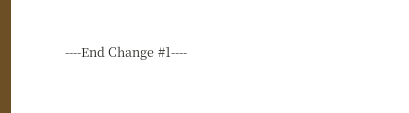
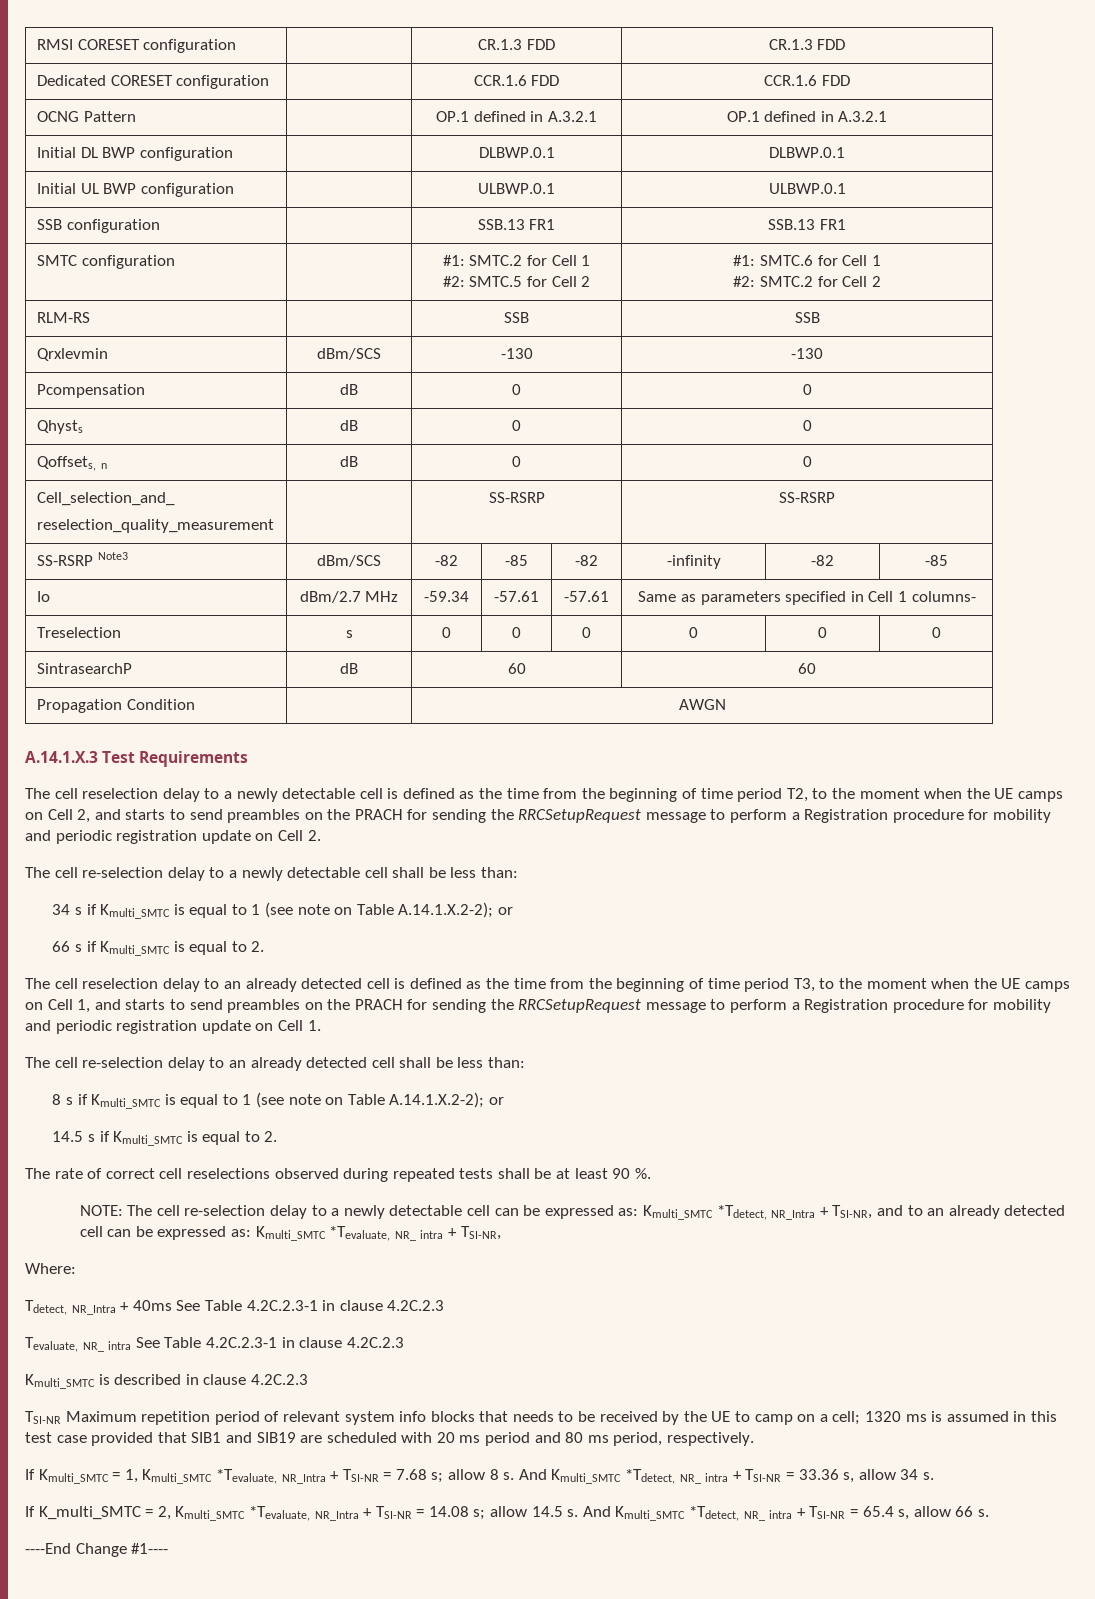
+ RMSI CORESET configuration | | CR.1.3 FDD | CR.1.3 FDD
+ Dedicated CORESET configuration | | CCR.1.6 FDD | CCR.1.6 FDD
+ OCNG Pattern | | OP.1 defined in A.3.2.1 | OP.1 defined in A.3.2.1
+ Initial DL BWP configuration | | DLBWP.0.1 | DLBWP.0.1
+ Initial UL BWP configuration | | ULBWP.0.1 | ULBWP.0.1
+ SSB configuration | | SSB.13 FR1 | SSB.13 FR1
+ SMTC configuration | | #1: SMTC.2 for Cell 1
+ #2: SMTC.5 for Cell 2 | #1: SMTC.6 for Cell 1
+ #2: SMTC.2 for Cell 2
+ RLM-RS | | SSB | SSB
+ Qrxlevmin | dBm/SCS | -130 | -130
+ Pcompensation | dB | 0 | 0
+ Qhysts | dB | 0 | 0
+ Qoffsets, n | dB | 0 | 0
+ Cell_selection_and_
+ reselection_quality_measurement | | SS-RSRP | SS-RSRP
+ SS-RSRP Note3 | dBm/SCS | -82 | -85 | -82 | -infinity | -82 | -85
+ Io | dBm/2.7 MHz | -59.34 | -57.61 | -57.61 | Same as parameters specified in Cell 1 columns-
+ Treselection | s | 0 | 0 | 0 | 0 | 0 | 0
+ SintrasearchP | dB | 60 | 60
+ Propagation Condition | | AWGN
+ A.14.1.X.3 Test Requirements
+ The cell reselection delay to a newly detectable cell is defined as the time from the beginning of time period T2, to the moment when the UE camps on Cell 2, and starts to send preambles on the PRACH for sending the RRCSetupRequest message to perform a Registration procedure for mobility and periodic registration update on Cell 2.
+ The cell re-selection delay to a newly detectable cell shall be less than:
+ 34 s if Kmulti_SMTC is equal to 1 (see note on Table A.14.1.X.2-2); or
+ 66 s if Kmulti_SMTC is equal to 2.
+ The cell reselection delay to an already detected cell is defined as the time from the beginning of time period T3, to the moment when the UE camps on Cell 1, and starts to send preambles on the PRACH for sending the RRCSetupRequest message to perform a Registration procedure for mobility and periodic registration update on Cell 1.
+ The cell re-selection delay to an already detected cell shall be less than:
+ 8 s if Kmulti_SMTC is equal to 1 (see note on Table A.14.1.X.2-2); or
+ 14.5 s if Kmulti_SMTC is equal to 2.
+ The rate of correct cell reselections observed during repeated tests shall be at least 90 %.
+ NOTE: The cell re-selection delay to a newly detectable cell can be expressed as: Kmulti_SMTC *Tdetect, NR_Intra + TSI-NR, and to an already detected cell can be expressed as: Kmulti_SMTC *Tevaluate, NR_ intra + TSI-NR,
+ Where:
+ Tdetect, NR_Intra + 40ms See Table 4.2C.2.3-1 in clause 4.2C.2.3
+ Tevaluate, NR_ intra See Table 4.2C.2.3-1 in clause 4.2C.2.3
+ Kmulti_SMTC is described in clause 4.2C.2.3
+ TSI-NR Maximum repetition period of relevant system info blocks that needs to be received by the UE to camp on a cell; 1320 ms is assumed in this test case provided that SIB1 and SIB19 are scheduled with 20 ms period and 80 ms period, respectively.
+ If Kmulti_SMTC = 1, Kmulti_SMTC *Tevaluate, NR_Intra + TSI-NR = 7.68 s; allow 8 s. And Kmulti_SMTC *Tdetect, NR_ intra + TSI-NR = 33.36 s, allow 34 s.
+ If K_multi_SMTC = 2, Kmulti_SMTC *Tevaluate, NR_Intra + TSI-NR = 14.08 s; allow 14.5 s. And Kmulti_SMTC *Tdetect, NR_ intra + TSI-NR = 65.4 s, allow 66 s.

